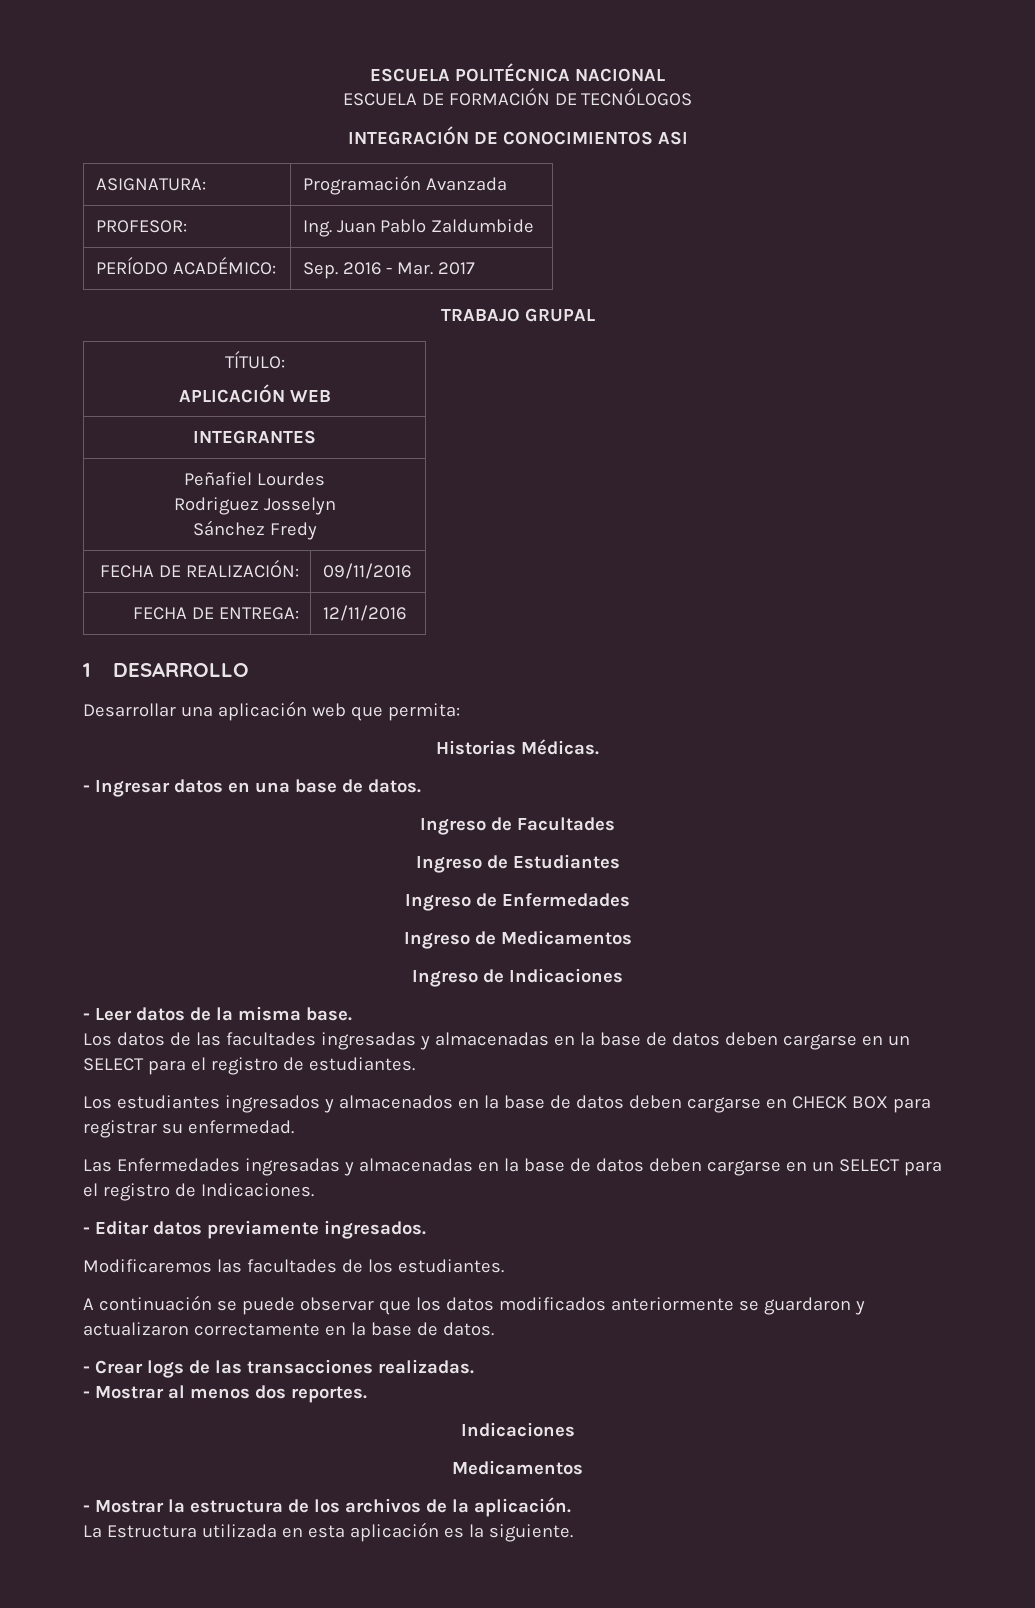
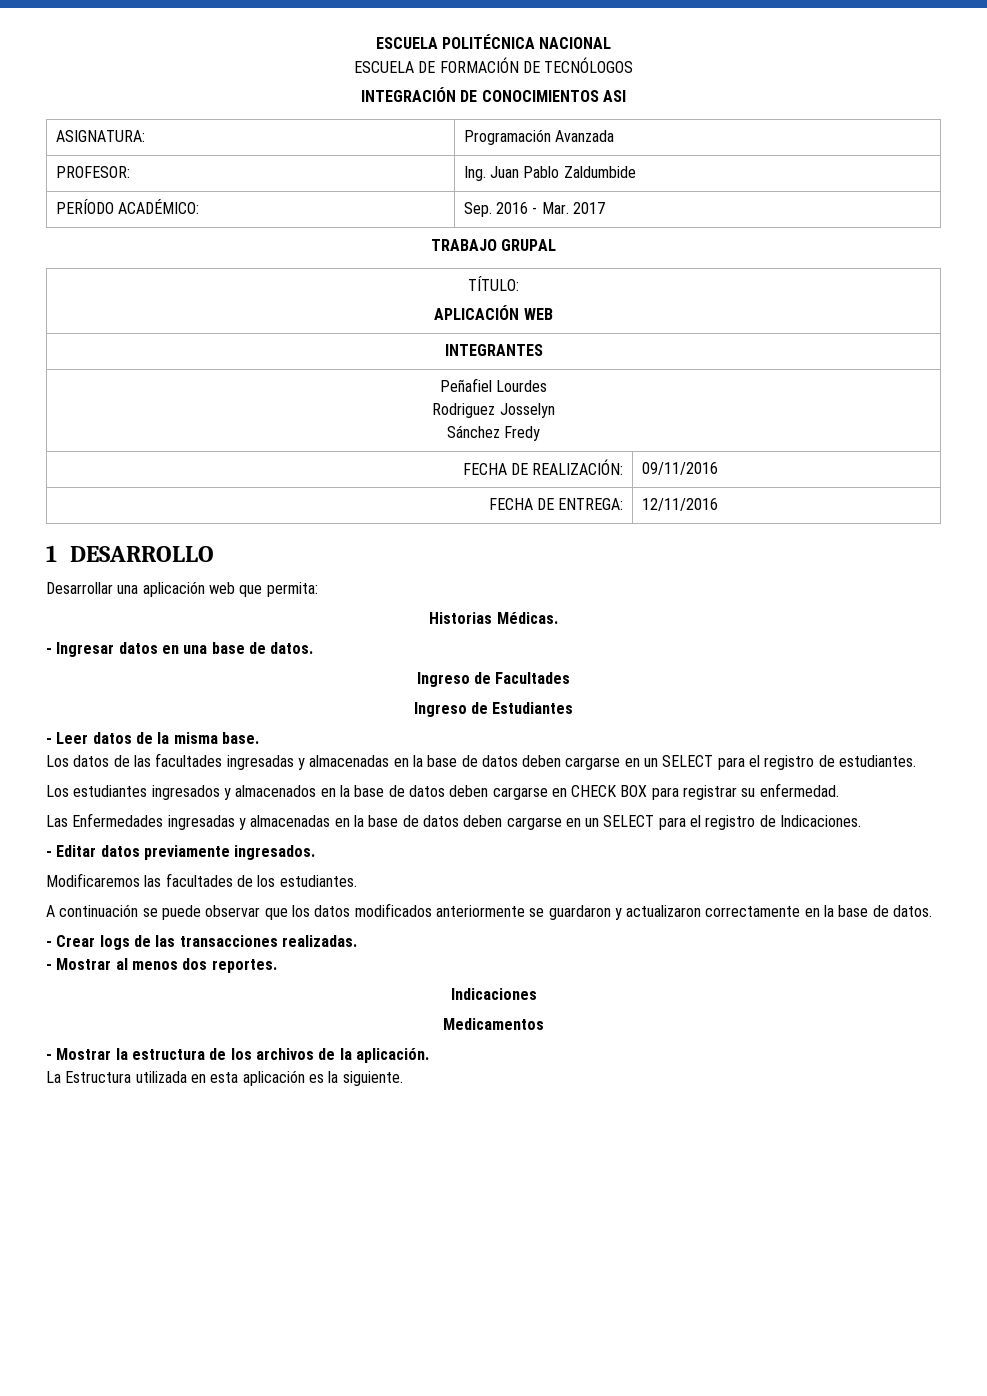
- Ingreso de Enfermedades
- Ingreso de Medicamentos
- Ingreso de Indicaciones

